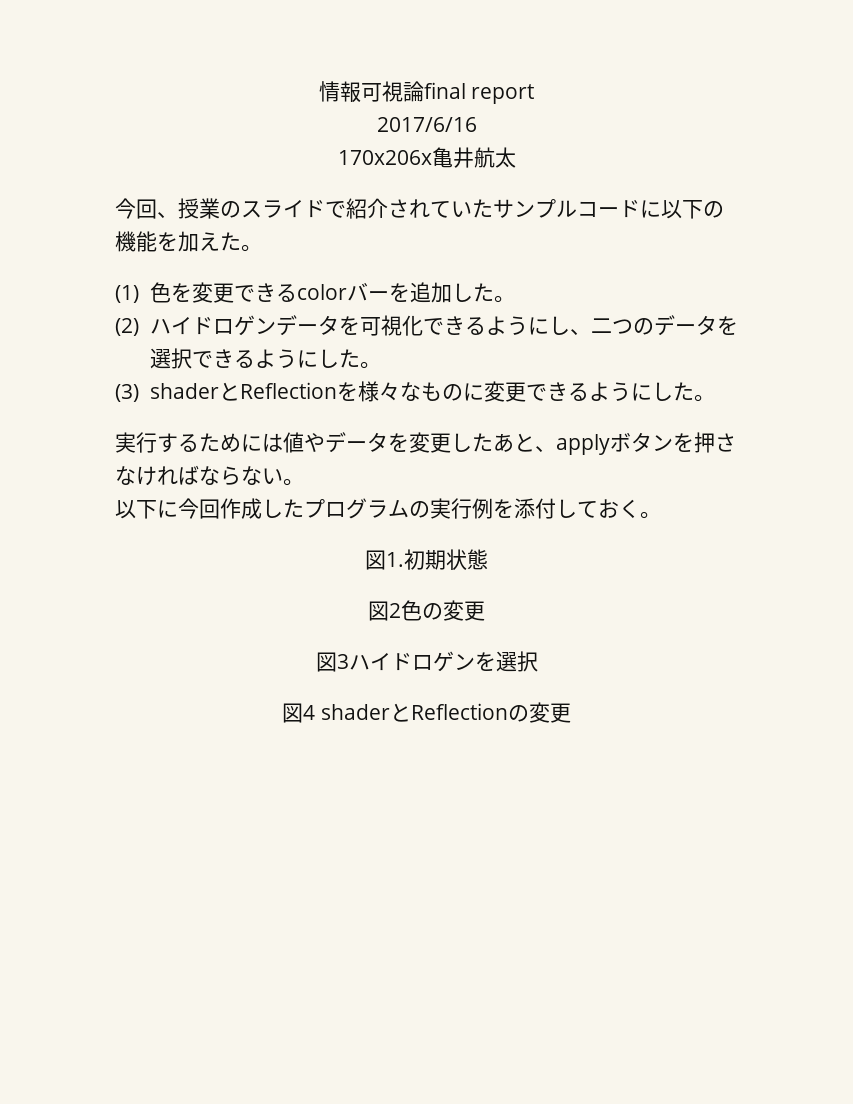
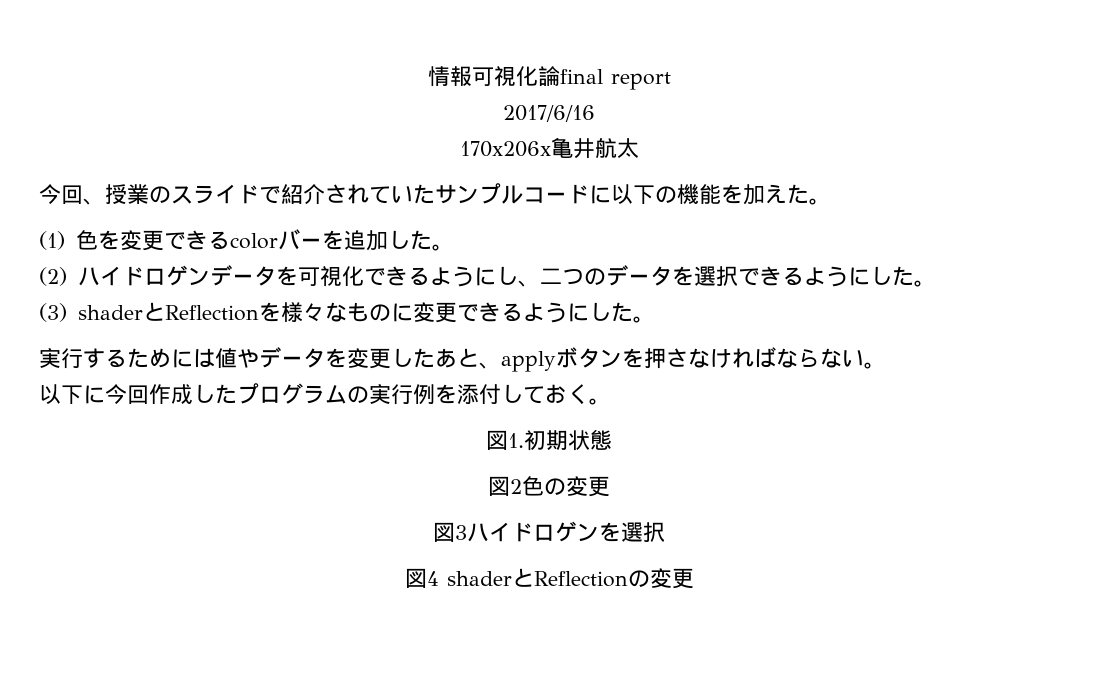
- 情報可視論final report
+ 情報可視化論final report

